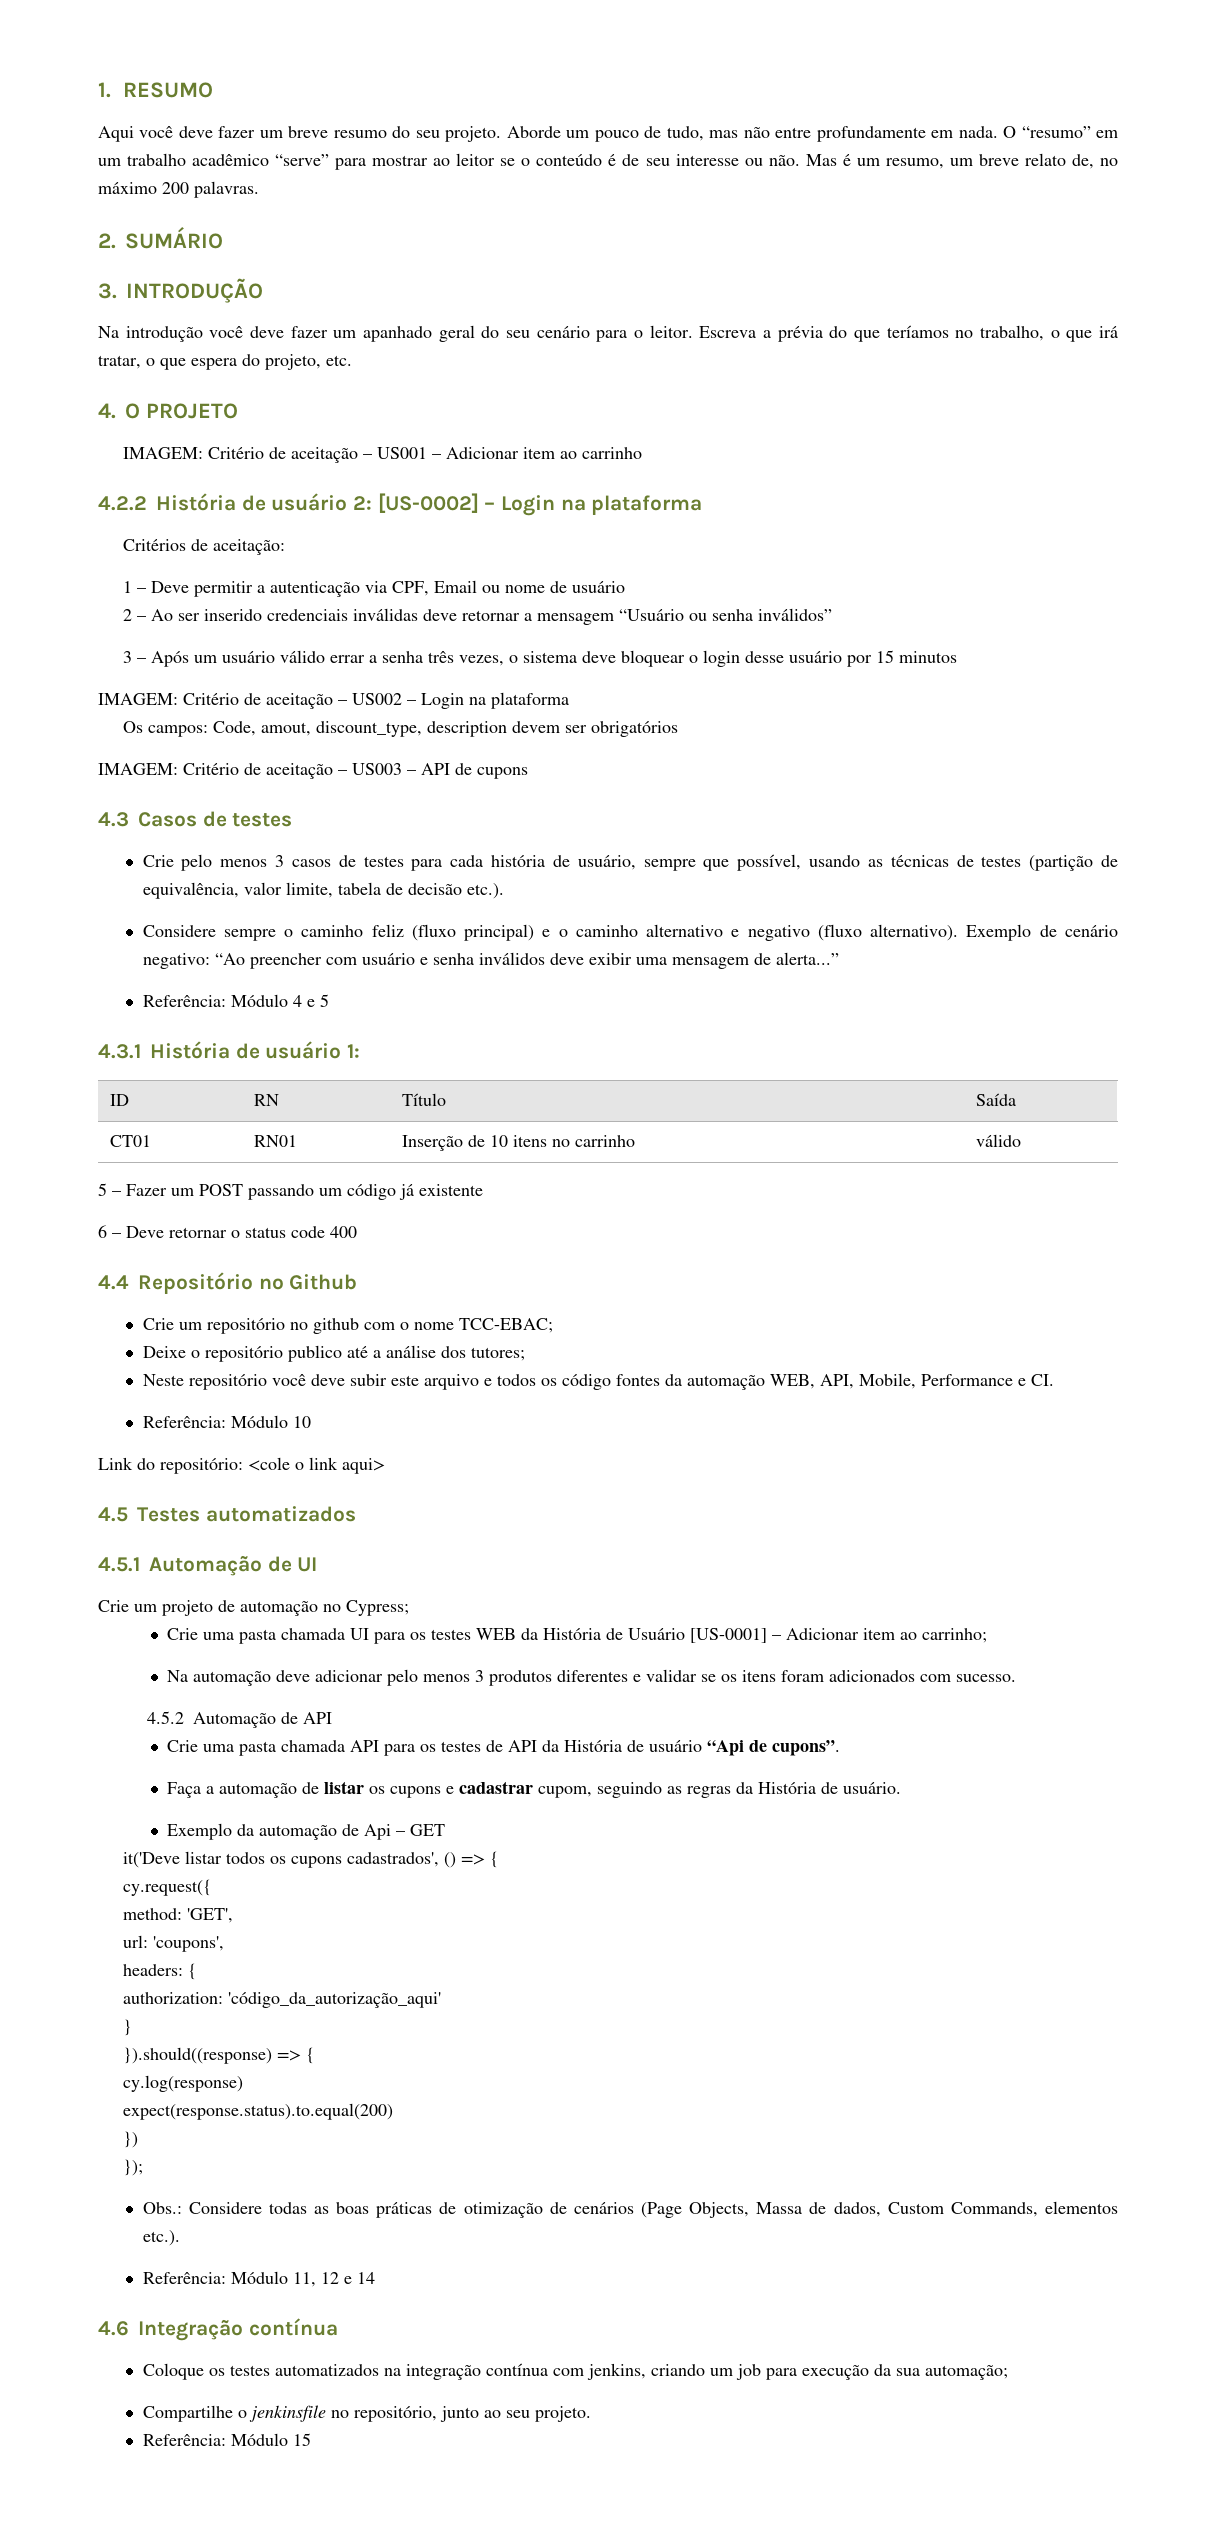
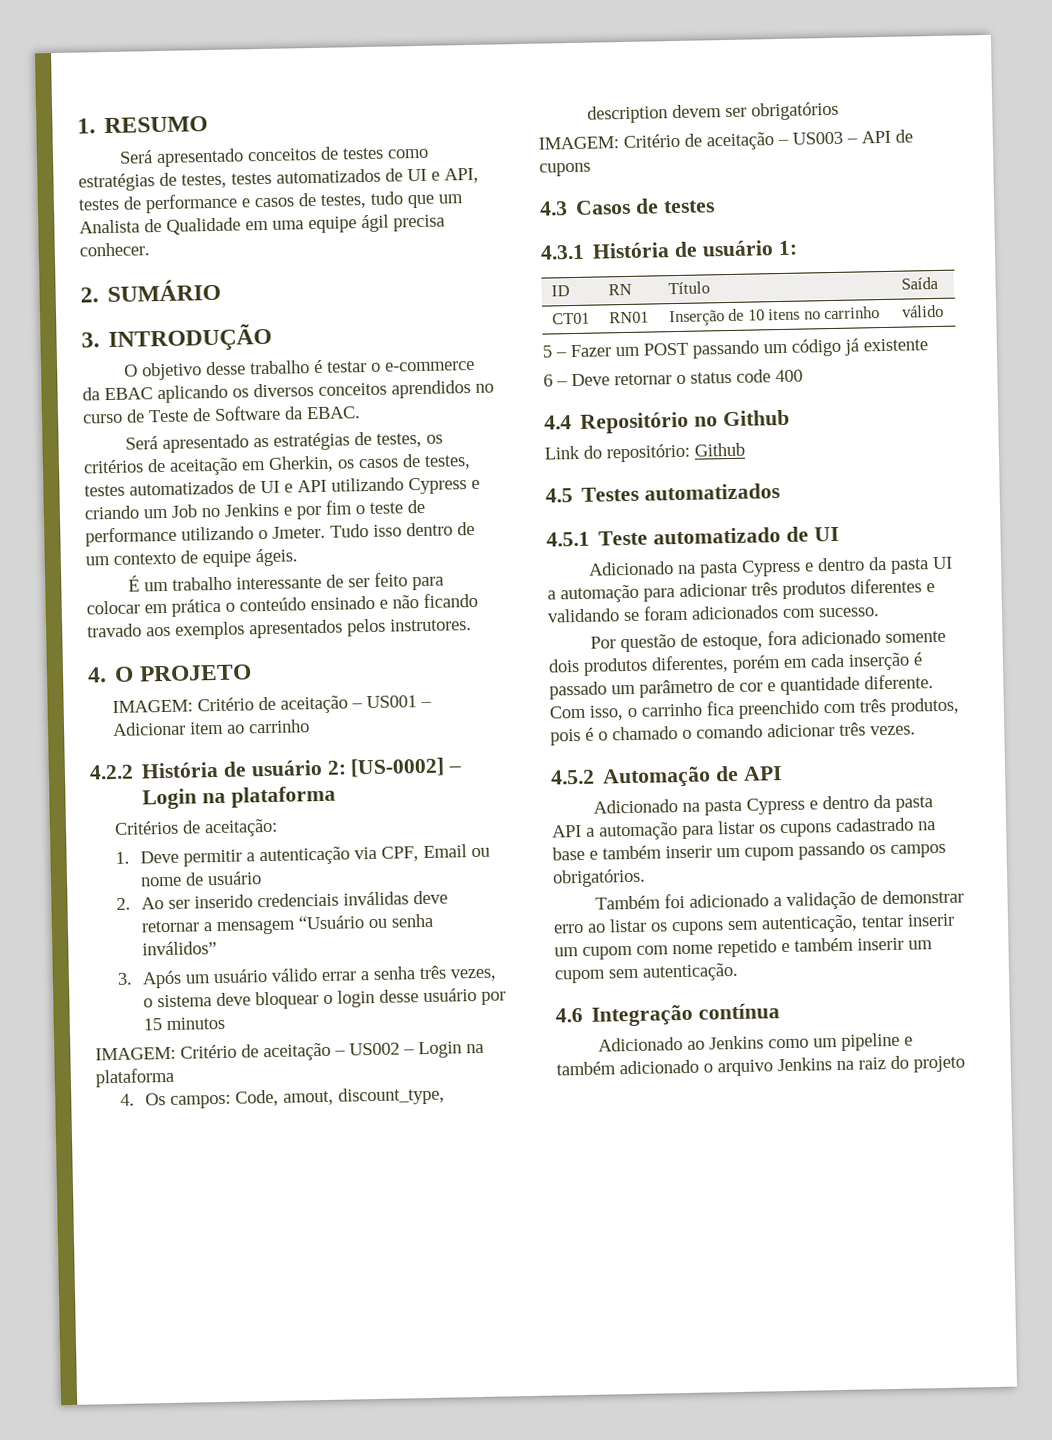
- Aqui você deve fazer um breve resumo do seu projeto. Aborde um pouco de tudo, mas não entre profundamente em nada. O “resumo” em um trabalho acadêmico “serve” para mostrar ao leitor se o conteúdo é de seu interesse ou não. Mas é um resumo, um breve relato de, no máximo 200 palavras.
+ Será apresentado conceitos de testes como estratégias de testes, testes automatizados de UI e API, testes de performance e casos de testes, tudo que um Analista de Qualidade em uma equipe ágil precisa conhecer.
  2. SUMÁRIO
  3. INTRODUÇÃO
- Na introdução você deve fazer um apanhado geral do seu cenário para o leitor. Escreva a prévia do que teríamos no trabalho, o que irá tratar, o que espera do projeto, etc.
+ O objetivo desse trabalho é testar o e-commerce da EBAC aplicando os diversos conceitos aprendidos no curso de Teste de Software da EBAC.
+ Será apresentado as estratégias de testes, os critérios de aceitação em Gherkin, os casos de testes, testes automatizados de UI e API utilizando Cypress e criando um Job no Jenkins e por fim o teste de performance utilizando o Jmeter. Tudo isso dentro de um contexto de equipe ágeis.
+ É um trabalho interessante de ser feito para colocar em prática o conteúdo ensinado e não ficando travado aos exemplos apresentados pelos instrutores.
- 1 – Deve permitir a autenticação via CPF, Email ou nome de usuário
+ 1. Deve permitir a autenticação via CPF, Email ou nome de usuário
- 2 – Ao ser inserido credenciais inválidas deve retornar a mensagem “Usuário ou senha inválidos”
+ 2. Ao ser inserido credenciais inválidas deve retornar a mensagem “Usuário ou senha inválidos”
- 3 – Após um usuário válido errar a senha três vezes, o sistema deve bloquear o login desse usuário por 15 minutos
+ 3. Após um usuário válido errar a senha três vezes, o sistema deve bloquear o login desse usuário por 15 minutos
- Os campos: Code, amout, discount_type, description devem ser obrigatórios
+ 4. Os campos: Code, amout, discount_type, description devem ser obrigatórios
- Crie pelo menos 3 casos de testes para cada história de usuário, sempre que possível, usando as técnicas de testes (partição de equivalência, valor limite, tabela de decisão etc.).
- Considere sempre o caminho feliz (fluxo principal) e o caminho alternativo e negativo (fluxo alternativo). Exemplo de cenário negativo: “Ao preencher com usuário e senha inválidos deve exibir uma mensagem de alerta...”
- Referência: Módulo 4 e 5
- Crie um repositório no github com o nome TCC-EBAC;
- Deixe o repositório publico até a análise dos tutores;
- Neste repositório você deve subir este arquivo e todos os código fontes da automação WEB, API, Mobile, Performance e CI.
- Referência: Módulo 10
- Link do repositório: <cole o link aqui>
+ Link do repositório: Github
- 4.5.1 Automação de UI
+ 4.5.1 Teste automatizado de UI
- Crie um projeto de automação no Cypress;
- Crie uma pasta chamada UI para os testes WEB da História de Usuário [US-0001] – Adicionar item ao carrinho;
- Na automação deve adicionar pelo menos 3 produtos diferentes e validar se os itens foram adicionados com sucesso.
+ Adicionado na pasta Cypress e dentro da pasta UI a automação para adicionar três produtos diferentes e validando se foram adicionados com sucesso.
+ Por questão de estoque, fora adicionado somente dois produtos diferentes, porém em cada inserção é passado um parâmetro de cor e quantidade diferente. Com isso, o carrinho fica preenchido com três produtos, pois é o chamado o comando adicionar três vezes.
  4.5.2 Automação de API
- Crie uma pasta chamada API para os testes de API da História de usuário “Api de cupons”.
- Faça a automação de listar os cupons e cadastrar cupom, seguindo as regras da História de usuário.
- Exemplo da automação de Api – GET
- it('Deve listar todos os cupons cadastrados', () => {
- cy.request({
- method: 'GET',
- url: 'coupons',
- headers: {
- authorization: 'código_da_autorização_aqui'
- }
- }).should((response) => {
- cy.log(response)
- expect(response.status).to.equal(200)
- })
- });
- Obs.: Considere todas as boas práticas de otimização de cenários (Page Objects, Massa de dados, Custom Commands, elementos etc.).
- Referência: Módulo 11, 12 e 14
+ Adicionado na pasta Cypress e dentro da pasta API a automação para listar os cupons cadastrado na base e também inserir um cupom passando os campos obrigatórios.
+ Também foi adicionado a validação de demonstrar erro ao listar os cupons sem autenticação, tentar inserir um cupom com nome repetido e também inserir um cupom sem autenticação.
  4.6 Integração contínua
- Coloque os testes automatizados na integração contínua com jenkins, criando um job para execução da sua automação;
- Compartilhe o jenkinsfile no repositório, junto ao seu projeto.
- Referência: Módulo 15
+ Adicionado ao Jenkins como um pipeline e também adicionado o arquivo Jenkins na raiz do projeto

